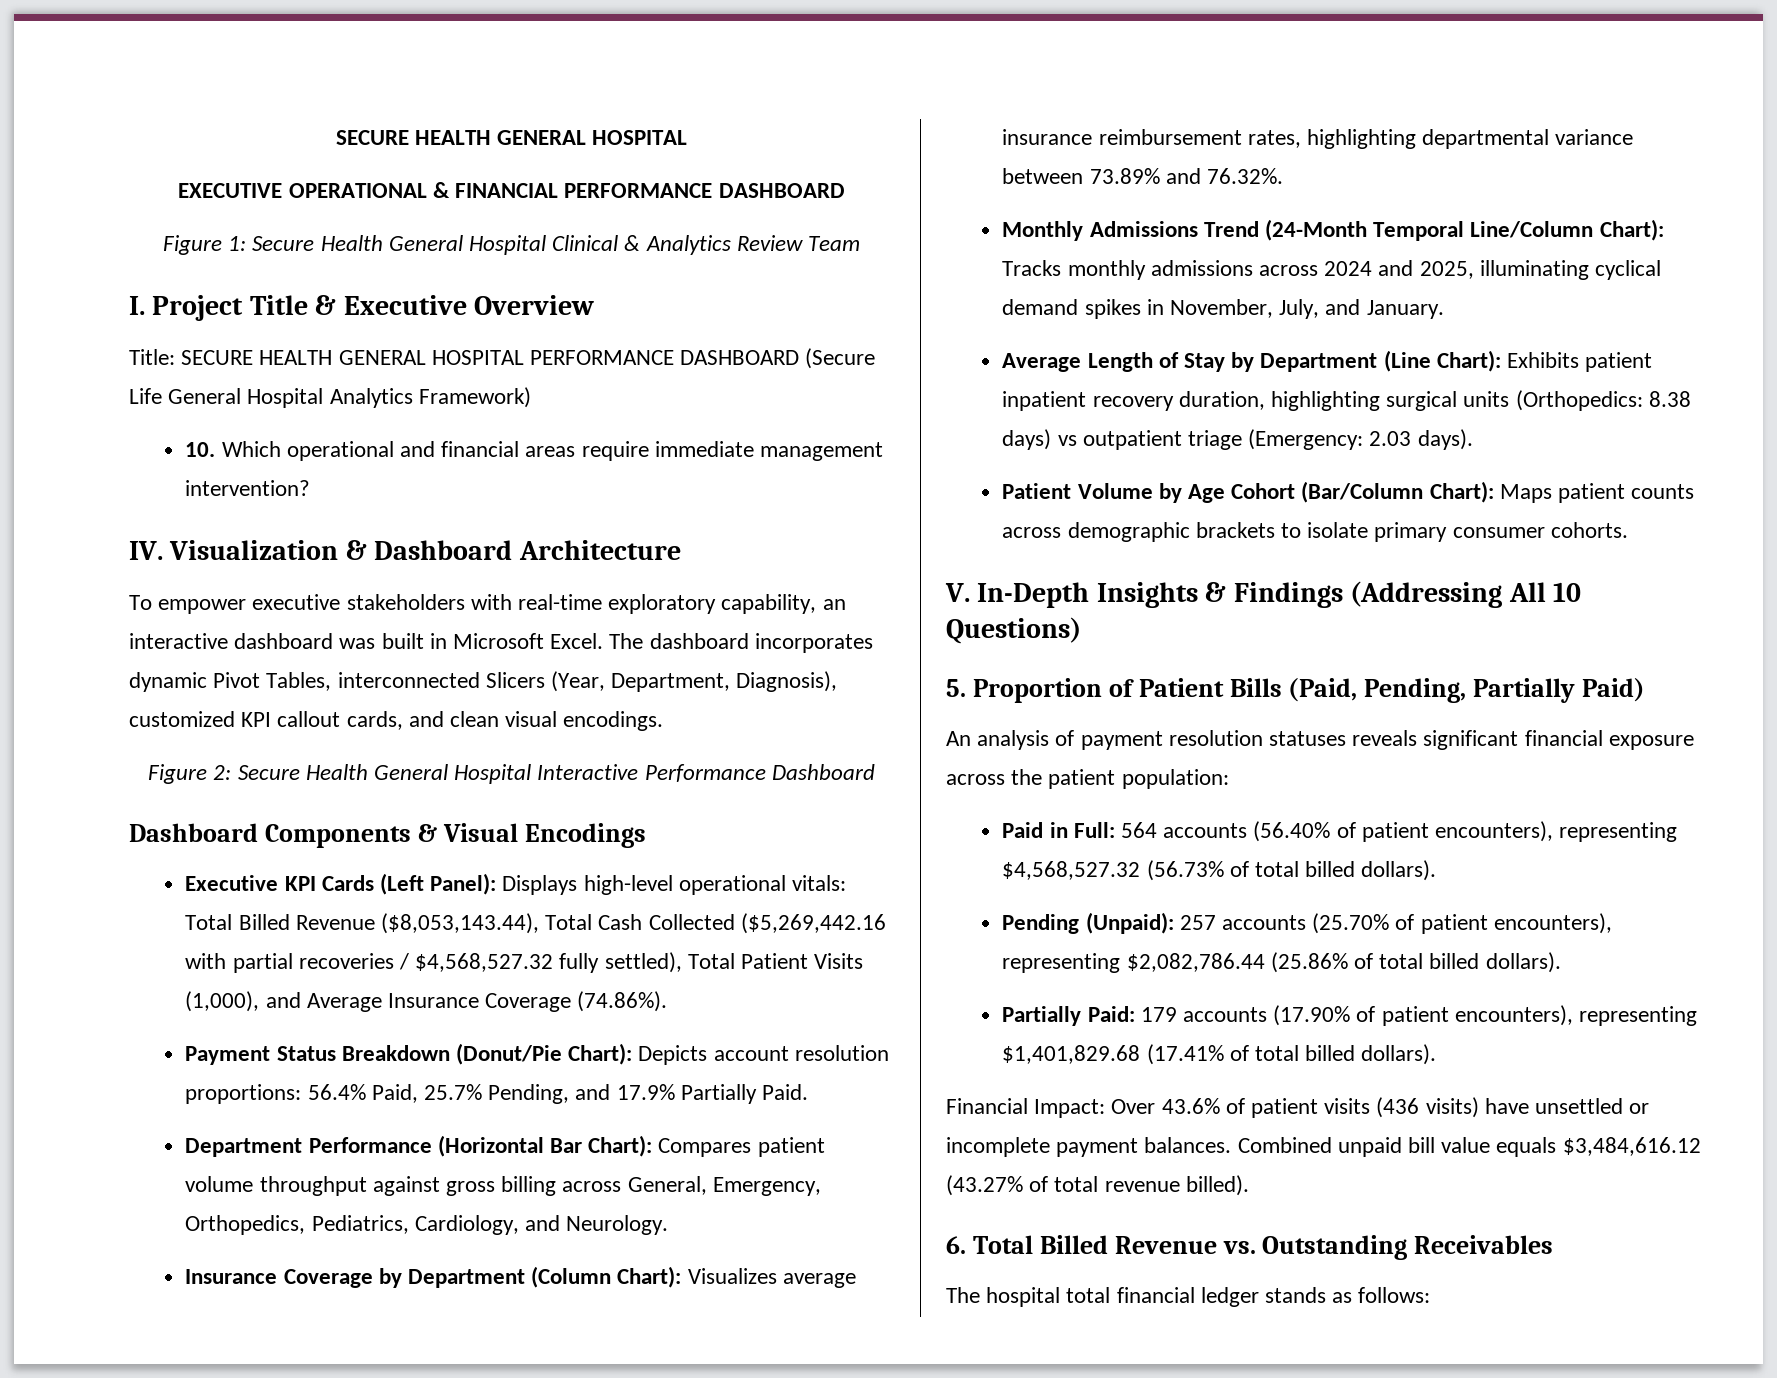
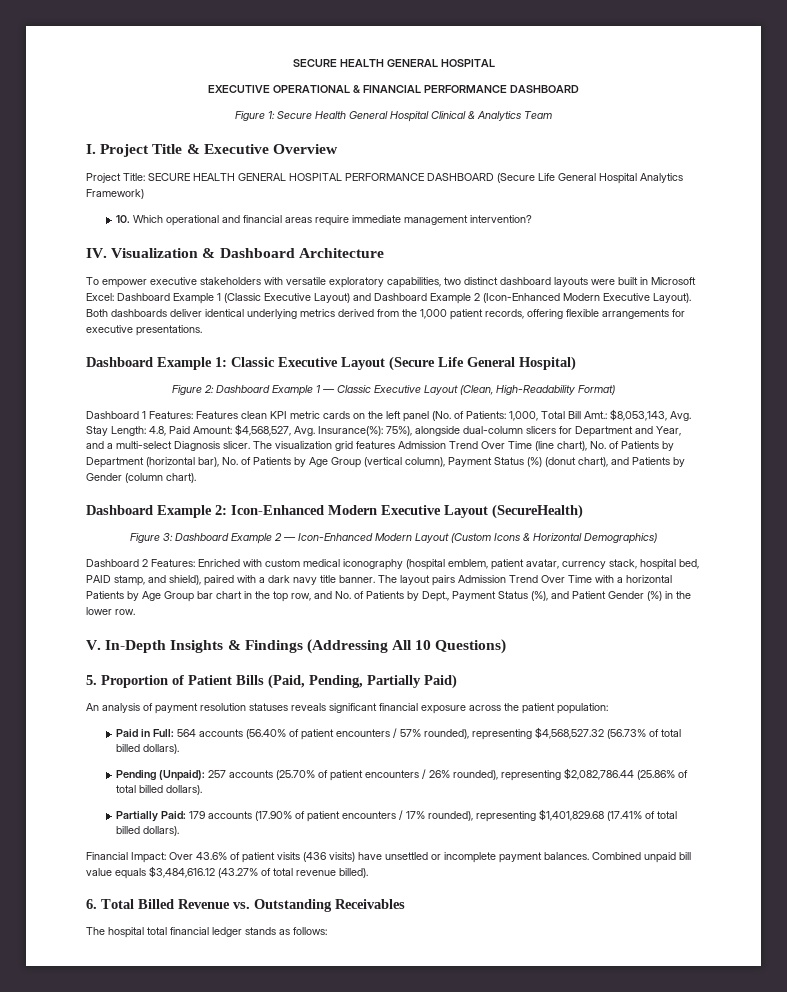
- Figure 1: Secure Health General Hospital Clinical & Analytics Review Team
+ Figure 1: Secure Health General Hospital Clinical & Analytics Team
- Title: SECURE HEALTH GENERAL HOSPITAL PERFORMANCE DASHBOARD (Secure Life General Hospital Analytics Framework)
+ Project Title: SECURE HEALTH GENERAL HOSPITAL PERFORMANCE DASHBOARD (Secure Life General Hospital Analytics Framework)
- To empower executive stakeholders with real-time exploratory capability, an interactive dashboard was built in Microsoft Excel. The dashboard incorporates dynamic Pivot Tables, interconnected Slicers (Year, Department, Diagnosis), customized KPI callout cards, and clean visual encodings.
- Figure 2: Secure Health General Hospital Interactive Performance Dashboard
- Dashboard Components & Visual Encodings
- Executive KPI Cards (Left Panel): Displays high-level operational vitals: Total Billed Revenue ($8,053,143.44), Total Cash Collected ($5,269,442.16 with partial recoveries / $4,568,527.32 fully settled), Total Patient Visits (1,000), and Average Insurance Coverage (74.86%).
- Payment Status Breakdown (Donut/Pie Chart): Depicts account resolution proportions: 56.4% Paid, 25.7% Pending, and 17.9% Partially Paid.
- Department Performance (Horizontal Bar Chart): Compares patient volume throughput against gross billing across General, Emergency, Orthopedics, Pediatrics, Cardiology, and Neurology.
- Insurance Coverage by Department (Column Chart): Visualizes average insurance reimbursement rates, highlighting departmental variance between 73.89% and 76.32%.
- Monthly Admissions Trend (24-Month Temporal Line/Column Chart): Tracks monthly admissions across 2024 and 2025, illuminating cyclical demand spikes in November, July, and January.
- Average Length of Stay by Department (Line Chart): Exhibits patient inpatient recovery duration, highlighting surgical units (Orthopedics: 8.38 days) vs outpatient triage (Emergency: 2.03 days).
- Patient Volume by Age Cohort (Bar/Column Chart): Maps patient counts across demographic brackets to isolate primary consumer cohorts.
+ To empower executive stakeholders with versatile exploratory capabilities, two distinct dashboard layouts were built in Microsoft Excel: Dashboard Example 1 (Classic Executive Layout) and Dashboard Example 2 (Icon-Enhanced Modern Executive Layout). Both dashboards deliver identical underlying metrics derived from the 1,000 patient records, offering flexible arrangements for executive presentations.
+ Dashboard Example 1: Classic Executive Layout (Secure Life General Hospital)
+ Figure 2: Dashboard Example 1 — Classic Executive Layout (Clean, High-Readability Format)
+ Dashboard 1 Features: Features clean KPI metric cards on the left panel (No. of Patients: 1,000, Total Bill Amt.: $8,053,143, Avg. Stay Length: 4.8, Paid Amount: $4,568,527, Avg. Insurance(%): 75%), alongside dual-column slicers for Department and Year, and a multi-select Diagnosis slicer. The visualization grid features Admission Trend Over Time (line chart), No. of Patients by Department (horizontal bar), No. of Patients by Age Group (vertical column), Payment Status (%) (donut chart), and Patients by Gender (column chart).
+ Dashboard Example 2: Icon-Enhanced Modern Executive Layout (SecureHealth)
+ Figure 3: Dashboard Example 2 — Icon-Enhanced Modern Layout (Custom Icons & Horizontal Demographics)
+ Dashboard 2 Features: Enriched with custom medical iconography (hospital emblem, patient avatar, currency stack, hospital bed, PAID stamp, and shield), paired with a dark navy title banner. The layout pairs Admission Trend Over Time with a horizontal Patients by Age Group bar chart in the top row, and No. of Patients by Dept., Payment Status (%), and Patient Gender (%) in the lower row.
- Paid in Full: 564 accounts (56.40% of patient encounters), representing $4,568,527.32 (56.73% of total billed dollars).
+ Paid in Full: 564 accounts (56.40% of patient encounters / 57% rounded), representing $4,568,527.32 (56.73% of total billed dollars).
- Pending (Unpaid): 257 accounts (25.70% of patient encounters), representing $2,082,786.44 (25.86% of total billed dollars).
+ Pending (Unpaid): 257 accounts (25.70% of patient encounters / 26% rounded), representing $2,082,786.44 (25.86% of total billed dollars).
- Partially Paid: 179 accounts (17.90% of patient encounters), representing $1,401,829.68 (17.41% of total billed dollars).
+ Partially Paid: 179 accounts (17.90% of patient encounters / 17% rounded), representing $1,401,829.68 (17.41% of total billed dollars).

